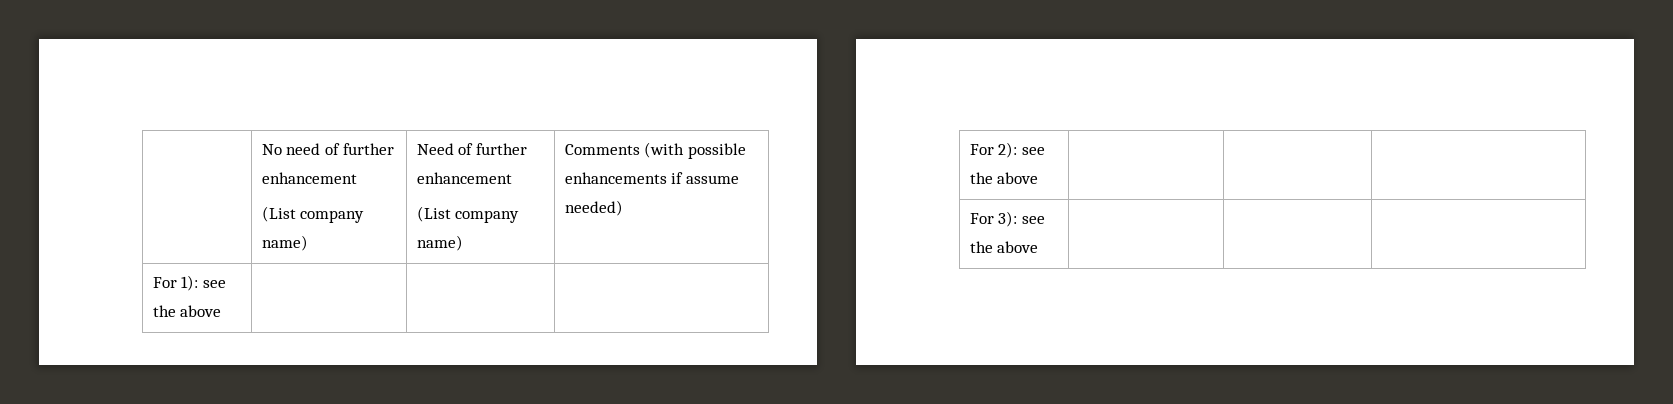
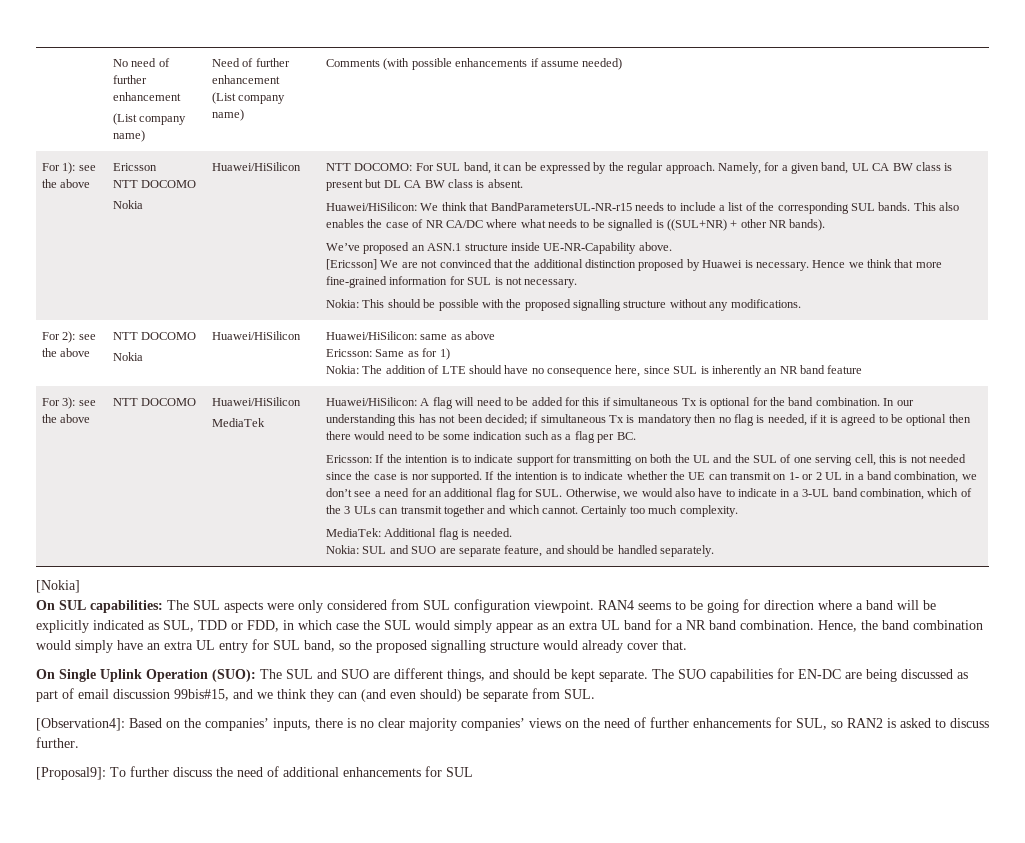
+ Ericsson
+ NTT DOCOMO
+ Nokia | Huawei/HiSilicon | NTT DOCOMO: For SUL band, it can be expressed by the regular approach. Namely, for a given band, UL CA BW class is present but DL CA BW class is absent.
+ Huawei/HiSilicon: We think that BandParametersUL-NR-r15 needs to include a list of the corresponding SUL bands. This also enables the case of NR CA/DC where what needs to be signalled is ((SUL+NR) + other NR bands).
+ We’ve proposed an ASN.1 structure inside UE-NR-Capability above.
+ [Ericsson] We are not convinced that the additional distinction proposed by Huawei is necessary. Hence we think that more fine-grained information for SUL is not necessary.
+ Nokia: This should be possible with the proposed signalling structure without any modifications.
- For 2): see the above | | |
+ For 2): see the above | NTT DOCOMO
+ Nokia | Huawei/HiSilicon | Huawei/HiSilicon: same as above
+ Ericsson: Same as for 1)
+ Nokia: The addition of LTE should have no consequence here, since SUL is inherently an NR band feature
+ NTT DOCOMO | Huawei/HiSilicon
+ MediaTek | Huawei/HiSilicon: A flag will need to be added for this if simultaneous Tx is optional for the band combination. In our understanding this has not been decided; if simultaneous Tx is mandatory then no flag is needed, if it is agreed to be optional then there would need to be some indication such as a flag per BC.
+ Ericsson: If the intention is to indicate support for transmitting on both the UL and the SUL of one serving cell, this is not needed since the case is nor supported. If the intention is to indicate whether the UE can transmit on 1- or 2 UL in a band combination, we don’t see a need for an additional flag for SUL. Otherwise, we would also have to indicate in a 3-UL band combination, which of the 3 ULs can transmit together and which cannot. Certainly too much complexity.
+ MediaTek: Additional flag is needed.
+ Nokia: SUL and SUO are separate feature, and should be handled separately.
+ [Nokia]
+ On SUL capabilities: The SUL aspects were only considered from SUL configuration viewpoint. RAN4 seems to be going for direction where a band will be explicitly indicated as SUL, TDD or FDD, in which case the SUL would simply appear as an extra UL band for a NR band combination. Hence, the band combination would simply have an extra UL entry for SUL band, so the proposed signalling structure would already cover that.
+ On Single Uplink Operation (SUO): The SUL and SUO are different things, and should be kept separate. The SUO capabilities for EN-DC are being discussed as part of email discussion 99bis#15, and we think they can (and even should) be separate from SUL.
+ [Observation4]: Based on the companies’ inputs, there is no clear majority companies’ views on the need of further enhancements for SUL, so RAN2 is asked to discuss further.
+ [Proposal9]: To further discuss the need of additional enhancements for SUL

